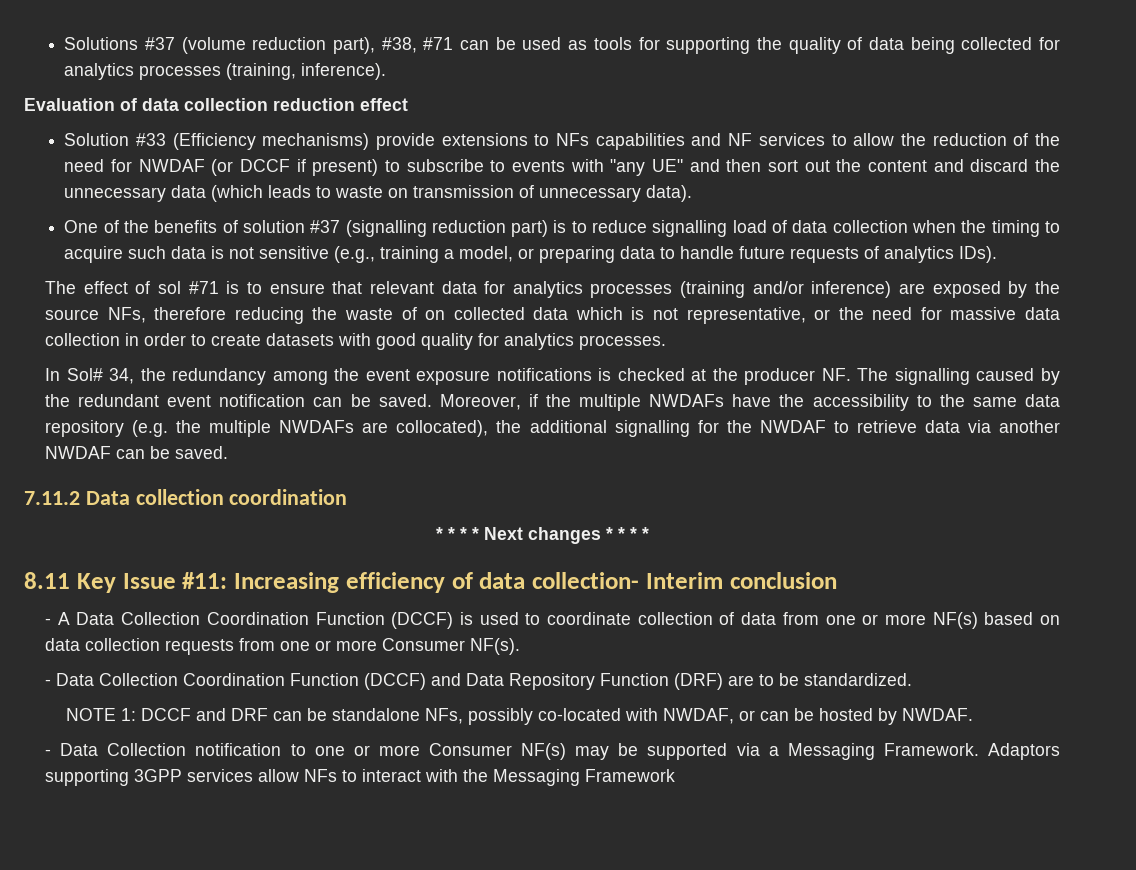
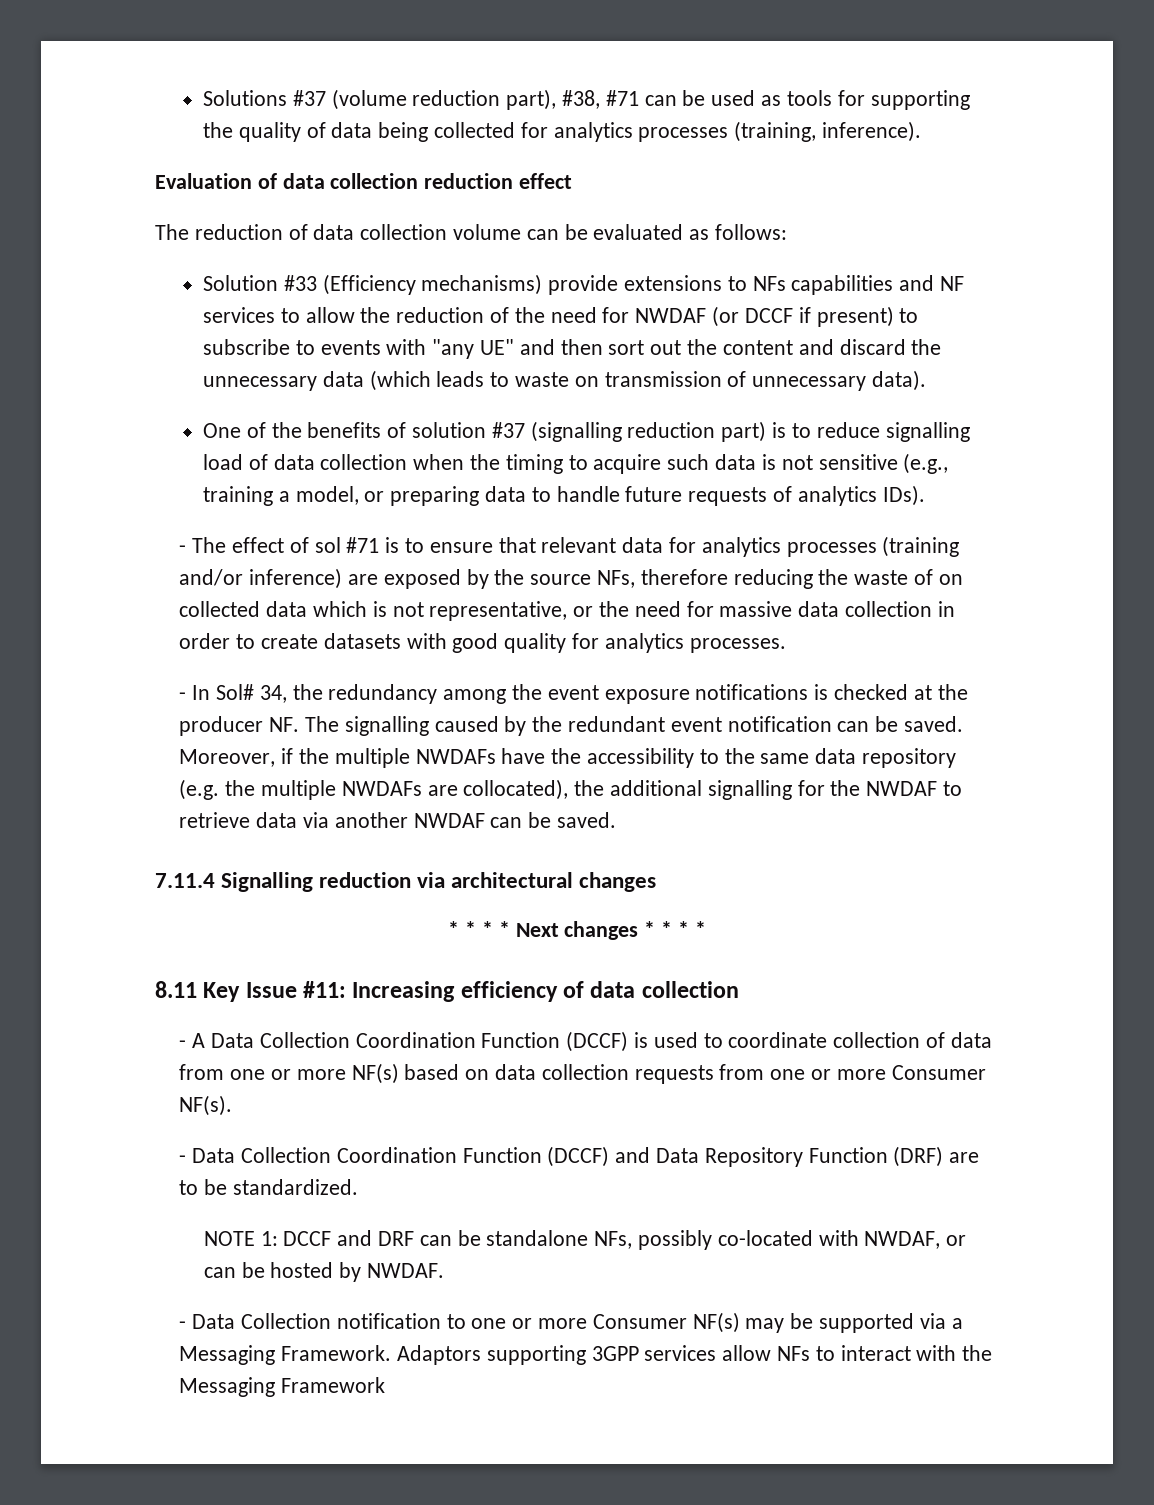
+ The reduction of data collection volume can be evaluated as follows:
- The effect of sol #71 is to ensure that relevant data for analytics processes (training and/or inference) are exposed by the source NFs, therefore reducing the waste of on collected data which is not representative, or the need for massive data collection in order to create datasets with good quality for analytics processes.
+ - The effect of sol #71 is to ensure that relevant data for analytics processes (training and/or inference) are exposed by the source NFs, therefore reducing the waste of on collected data which is not representative, or the need for massive data collection in order to create datasets with good quality for analytics processes.
- In Sol# 34, the redundancy among the event exposure notifications is checked at the producer NF. The signalling caused by the redundant event notification can be saved.
+ - In Sol# 34, the redundancy among the event exposure notifications is checked at the producer NF. The signalling caused by the redundant event notification can be saved.
- 7.11.2 Data collection coordination
+ 7.11.4 Signalling reduction via architectural changes
- 8.11 Key Issue #11: Increasing efficiency of data collection- Interim conclusion
+ 8.11 Key Issue #11: Increasing efficiency of data collection

